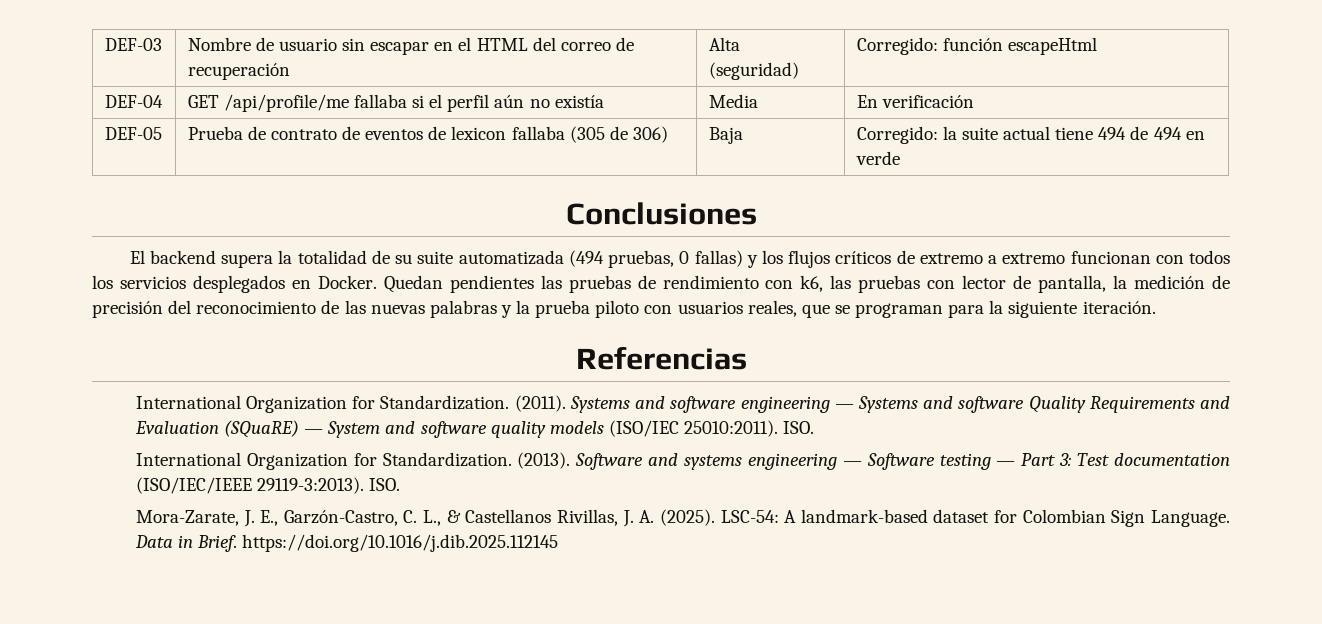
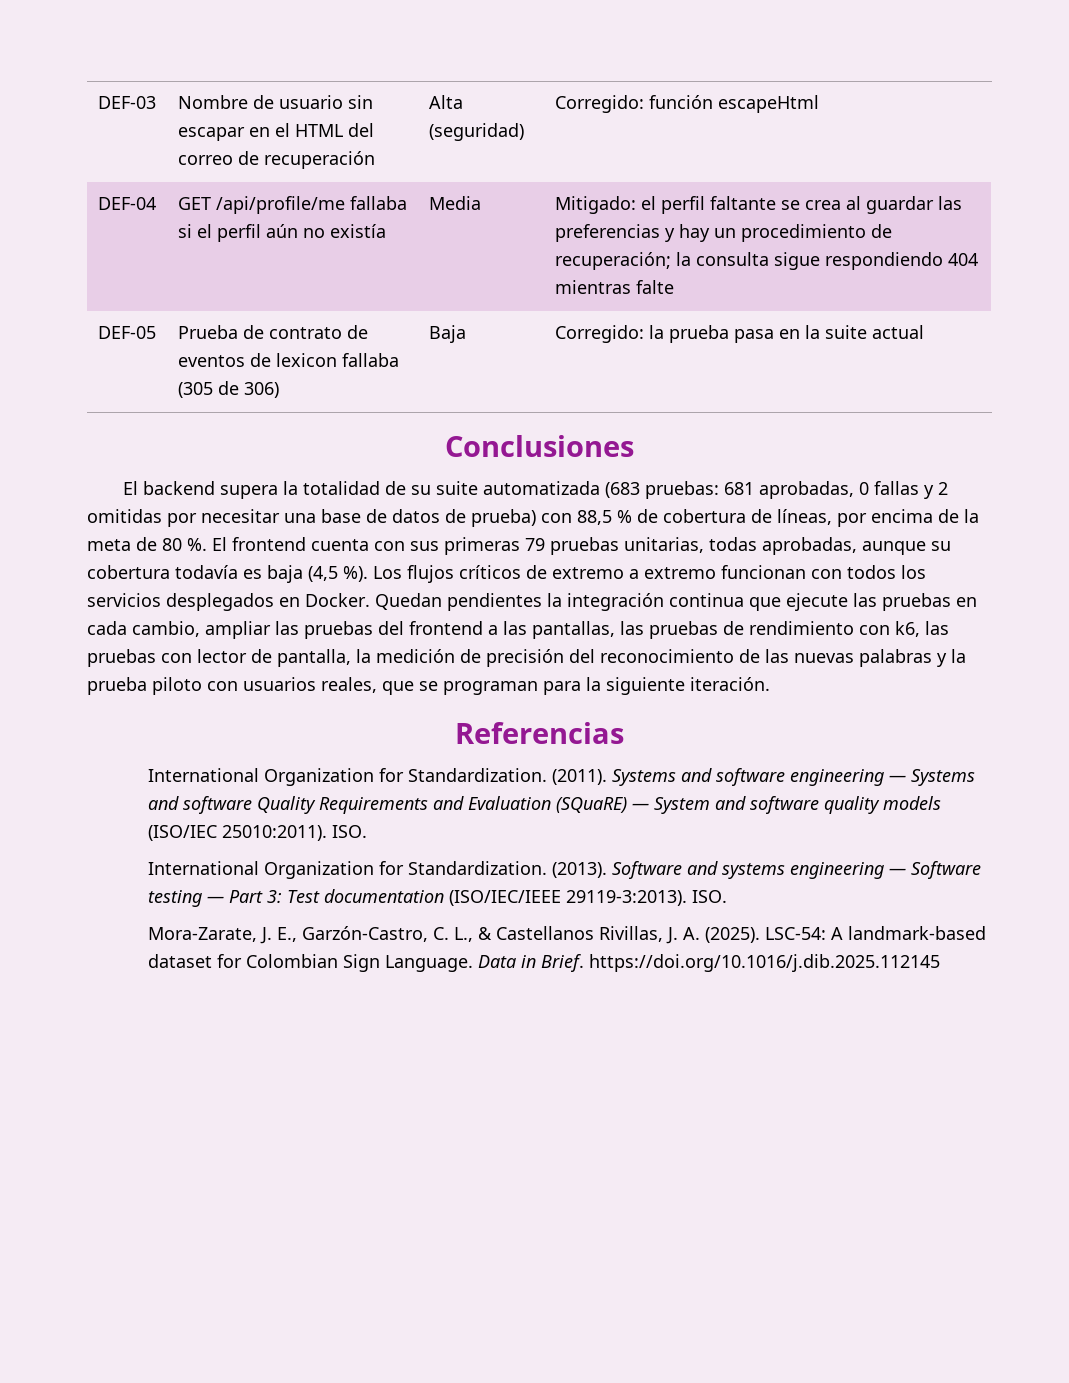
- DEF-04 | GET /api/profile/me fallaba si el perfil aún no existía | Media | En verificación
+ DEF-04 | GET /api/profile/me fallaba si el perfil aún no existía | Media | Mitigado: el perfil faltante se crea al guardar las preferencias y hay un procedimiento de recuperación; la consulta sigue respondiendo 404 mientras falte
- DEF-05 | Prueba de contrato de eventos de lexicon fallaba (305 de 306) | Baja | Corregido: la suite actual tiene 494 de 494 en verde
+ DEF-05 | Prueba de contrato de eventos de lexicon fallaba (305 de 306) | Baja | Corregido: la prueba pasa en la suite actual
- El backend supera la totalidad de su suite automatizada (494 pruebas, 0 fallas) y los flujos críticos de extremo a extremo funcionan con todos los servicios desplegados en Docker.
+ El backend supera la totalidad de su suite automatizada (683 pruebas: 681 aprobadas, 0 fallas y 2 omitidas por necesitar una base de datos de prueba) con 88,5 % de cobertura de líneas, por encima de la meta de 80 %. El frontend cuenta con sus primeras 79 pruebas unitarias, todas aprobadas, aunque su cobertura todavía es baja (4,5 %). Los flujos críticos de extremo a extremo funcionan con todos los servicios desplegados en Docker.
- Quedan pendientes las pruebas de rendimiento con k6, las pruebas con lector de pantalla, la medición de precisión del reconocimiento de las nuevas palabras y la prueba piloto con usuarios reales, que se programan para la siguiente iteración.
+ Quedan pendientes la integración continua que ejecute las pruebas en cada cambio, ampliar las pruebas del frontend a las pantallas, las pruebas de rendimiento con k6, las pruebas con lector de pantalla, la medición de precisión del reconocimiento de las nuevas palabras y la prueba piloto con usuarios reales, que se programan para la siguiente iteración.

